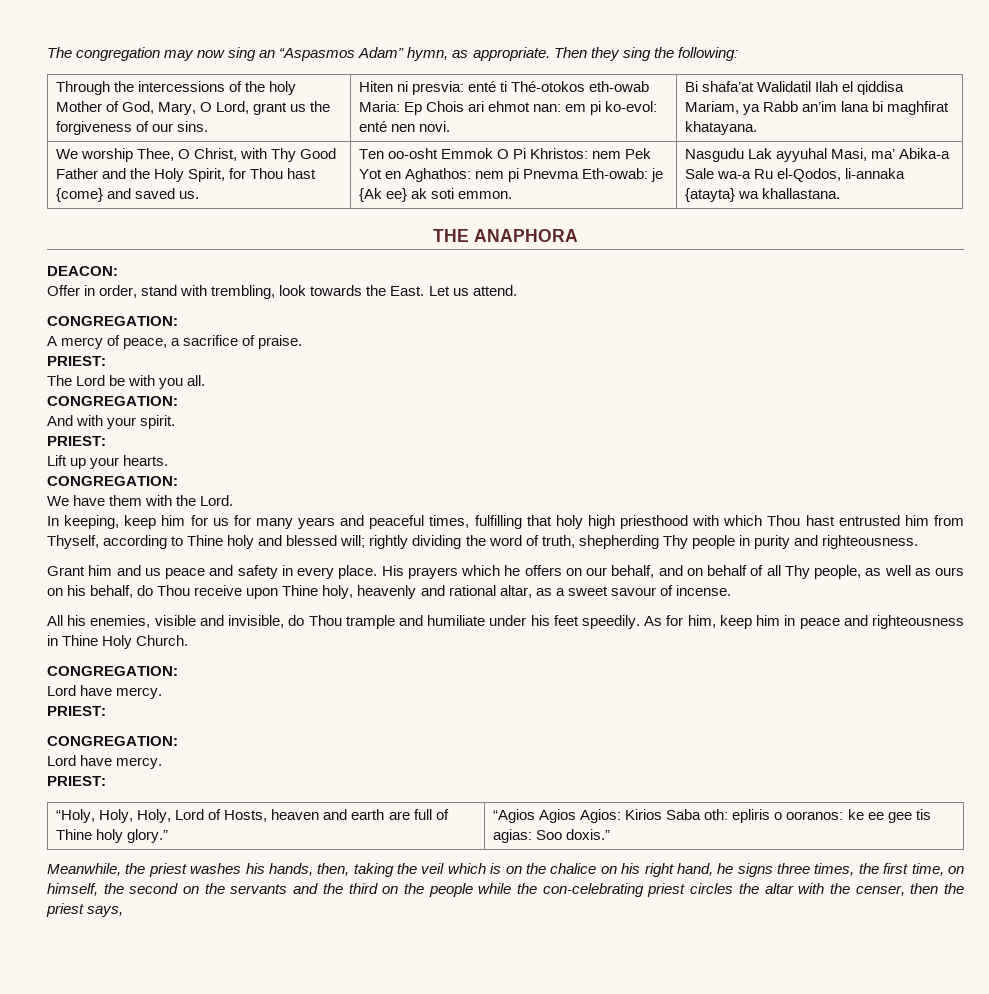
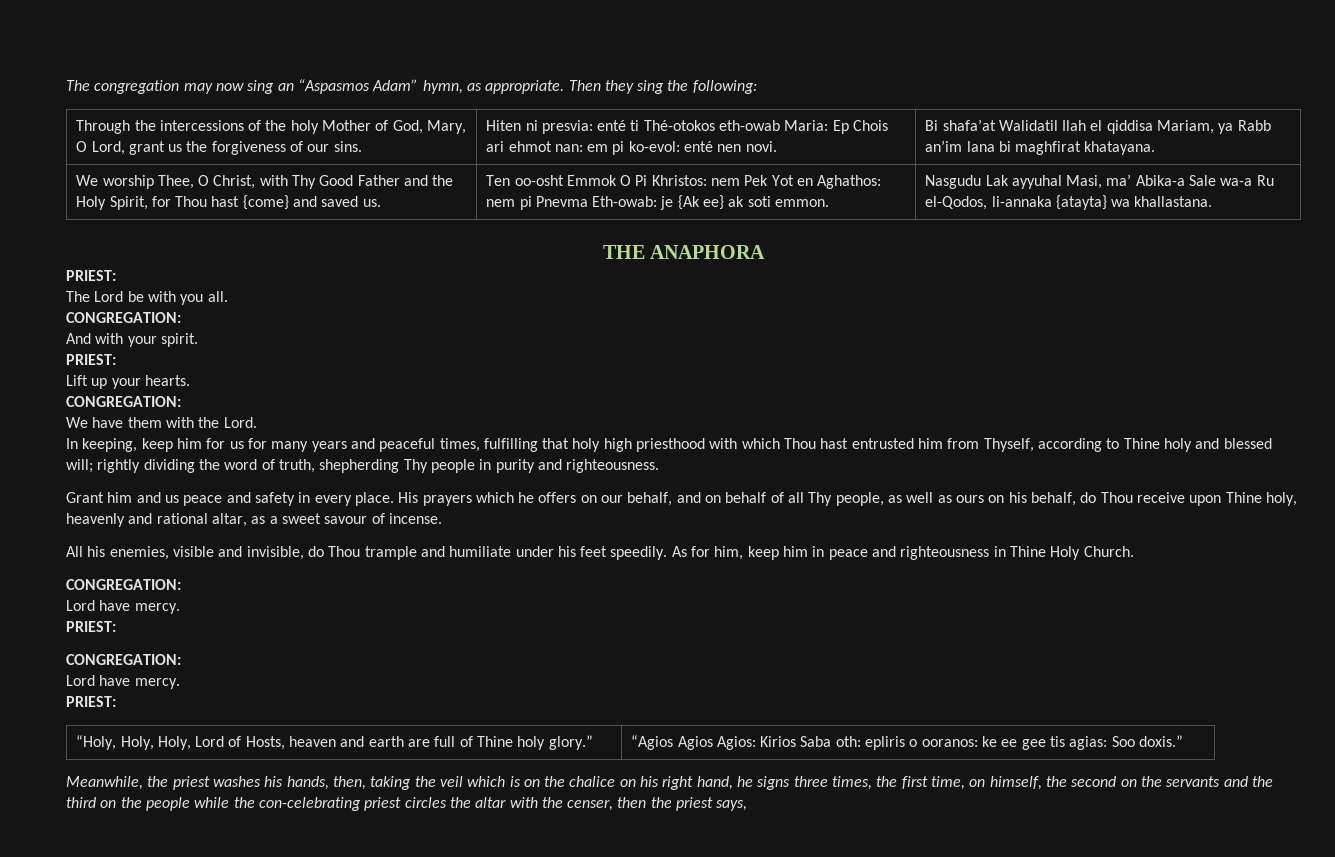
- DEACON:
- Offer in order, stand with trembling, look towards the East. Let us attend.
- CONGREGATION:
- A mercy of peace, a sacrifice of praise.

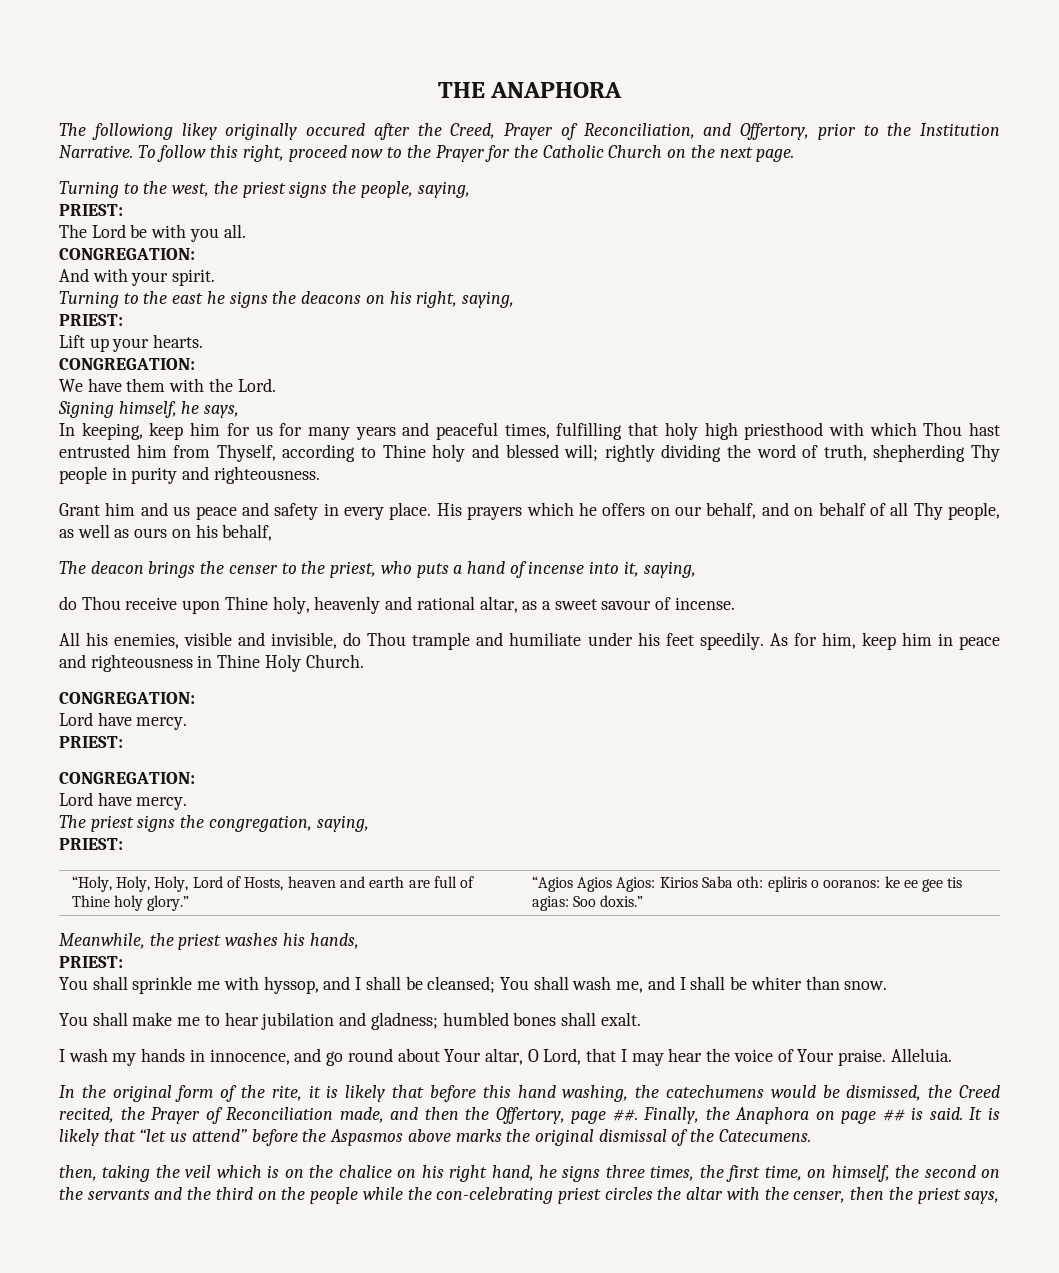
- The congregation may now sing an “Aspasmos Adam” hymn, as appropriate. Then they sing the following:
- Through the intercessions of the holy Mother of God, Mary, O Lord, grant us the forgiveness of our sins. | Hiten ni presvia: enté ti Thé-otokos eth-owab Maria: Ep Chois ari ehmot nan: em pi ko-evol: enté nen novi. | Bi shafa’at Walidatil Ilah el qiddisa Mariam, ya Rabb an’im lana bi maghfirat khatayana.
- We worship Thee, O Christ, with Thy Good Father and the Holy Spirit, for Thou hast {come} and saved us. | Ten oo-osht Emmok O Pi Khristos: nem Pek Yot en Aghathos: nem pi Pnevma Eth-owab: je {Ak ee} ak soti emmon. | Nasgudu Lak ayyuhal Masi, ma’ Abika-a Sale wa-a Ru el-Qodos, li-annaka {atayta} wa khallastana.
  THE ANAPHORA
+ The followiong likey originally occured after the Creed, Prayer of Reconciliation, and Offertory, prior to the Institution Narrative. To follow this right, proceed now to the Prayer for the Catholic Church on the next page.
+ Turning to the west, the priest signs the people, saying,
+ Turning to the east he signs the deacons on his right, saying,
+ Signing himself, he says,
- His prayers which he offers on our behalf, and on behalf of all Thy people, as well as ours on his behalf, do Thou receive upon Thine holy, heavenly and rational altar, as a sweet savour of incense.
+ His prayers which he offers on our behalf, and on behalf of all Thy people, as well as ours on his behalf,
+ The deacon brings the censer to the priest, who puts a hand of incense into it, saying,
+ do Thou receive upon Thine holy, heavenly and rational altar, as a sweet savour of incense.
+ The priest signs the congregation, saying,
- Meanwhile, the priest washes his hands, then, taking the veil which is on the chalice on his right hand, he signs three times, the first time, on himself, the second on the servants and the third on the people while the con-celebrating priest circles the altar with the censer, then the priest says,
+ Meanwhile, the priest washes his hands,
+ PRIEST:
+ You shall sprinkle me with hyssop, and I shall be cleansed; You shall wash me, and I shall be whiter than snow.
+ You shall make me to hear jubilation and gladness; humbled bones shall exalt.
+ I wash my hands in innocence, and go round about Your altar, O Lord, that I may hear the voice of Your praise. Alleluia.
+ In the original form of the rite, it is likely that before this hand washing, the catechumens would be dismissed, the Creed recited, the Prayer of Reconciliation made, and then the Offertory, page ##. Finally, the Anaphora on page ## is said. It is likely that “let us attend” before the Aspasmos above marks the original dismissal of the Catecumens.
+ then, taking the veil which is on the chalice on his right hand, he signs three times, the first time, on himself, the second on the servants and the third on the people while the con-celebrating priest circles the altar with the censer, then the priest says,

